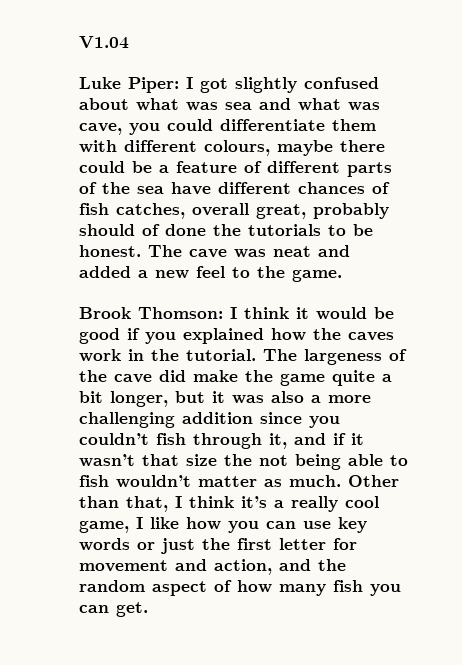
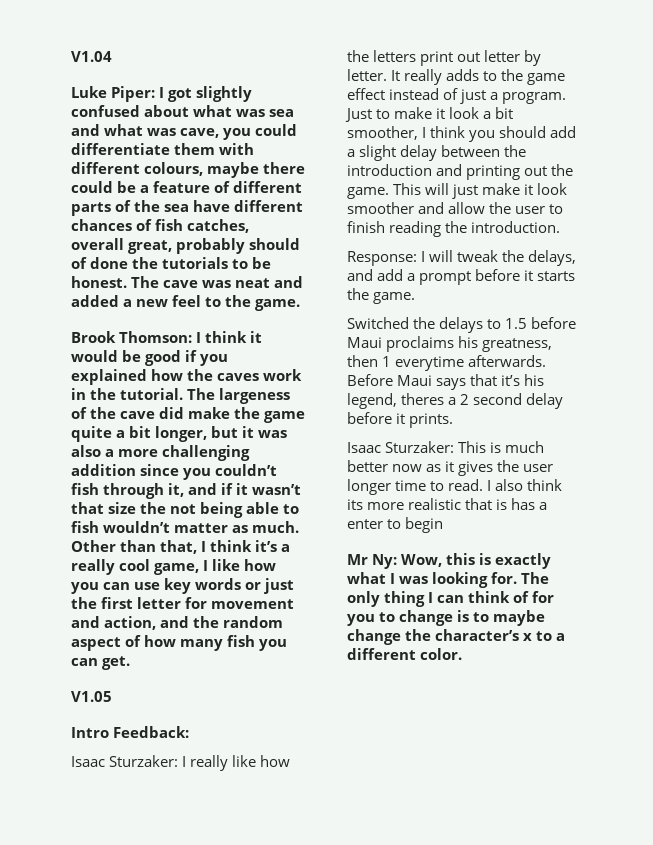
+ V1.05
+ Intro Feedback:
+ Isaac Sturzaker: I really like how the letters print out letter by letter. It really adds to the game effect instead of just a program. Just to make it look a bit smoother, I think you should add a slight delay between the introduction and printing out the game. This will just make it look smoother and allow the user to finish reading the introduction.
+ Response: I will tweak the delays, and add a prompt before it starts the game.
+ Switched the delays to 1.5 before Maui proclaims his greatness, then 1 everytime afterwards. Before Maui says that it’s his legend, theres a 2 second delay before it prints.
+ Isaac Sturzaker: This is much better now as it gives the user longer time to read. I also think its more realistic that is has a enter to begin
+ Mr Ny: Wow, this is exactly what I was looking for. The only thing I can think of for you to change is to maybe change the character’s x to a different color.

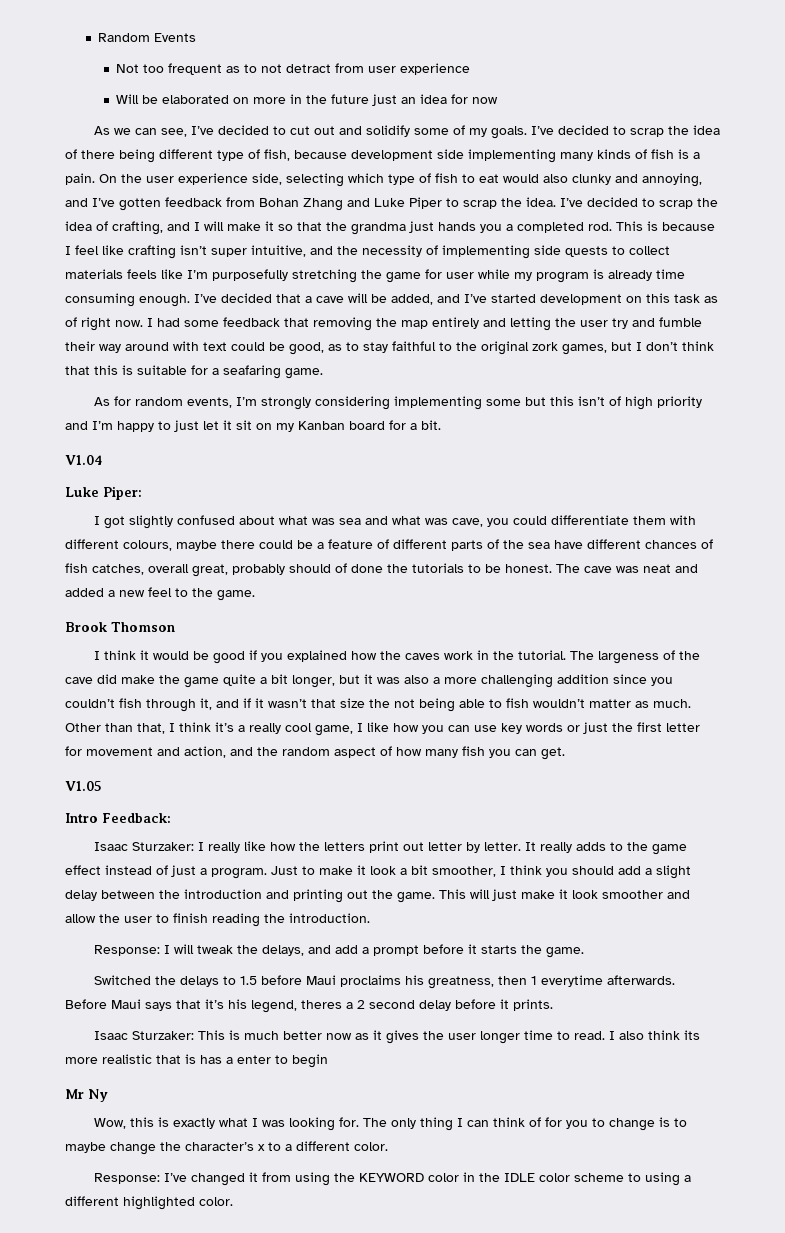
+ Random Events
+ Not too frequent as to not detract from user experience
+ Will be elaborated on more in the future just an idea for now
+ As we can see, I’ve decided to cut out and solidify some of my goals. I’ve decided to scrap the idea of there being different type of fish, because development side implementing many kinds of fish is a pain. On the user experience side, selecting which type of fish to eat would also clunky and annoying, and I’ve gotten feedback from Bohan Zhang and Luke Piper to scrap the idea. I’ve decided to scrap the idea of crafting, and I will make it so that the grandma just hands you a completed rod. This is because I feel like crafting isn’t super intuitive, and the necessity of implementing side quests to collect materials feels like I’m purposefully stretching the game for user while my program is already time consuming enough. I’ve decided that a cave will be added, and I’ve started development on this task as of right now. I had some feedback that removing the map entirely and letting the user try and fumble their way around with text could be good, as to stay faithful to the original zork games, but I don’t think that this is suitable for a seafaring game.
+ As for random events, I’m strongly considering implementing some but this isn’t of high priority and I’m happy to just let it sit on my Kanban board for a bit.
- Luke Piper: I got slightly confused about what was sea and what was cave, you could differentiate them with different colours, maybe there could be a feature of different parts of the sea have different chances of fish catches, overall great, probably should of done the tutorials to be honest.
+ Luke Piper:
+ I got slightly confused about what was sea and what was cave, you could differentiate them with different colours, maybe there could be a feature of different parts of the sea have different chances of fish catches, overall great, probably should of done the tutorials to be honest.
- Brook Thomson: I think it would be good if you explained how the caves work in the tutorial.
+ Brook Thomson
+ I think it would be good if you explained how the caves work in the tutorial.
- Mr Ny: Wow, this is exactly what I was looking for.
+ Mr Ny
+ Wow, this is exactly what I was looking for.
+ Response: I’ve changed it from using the KEYWORD color in the IDLE color scheme to using a different highlighted color.

